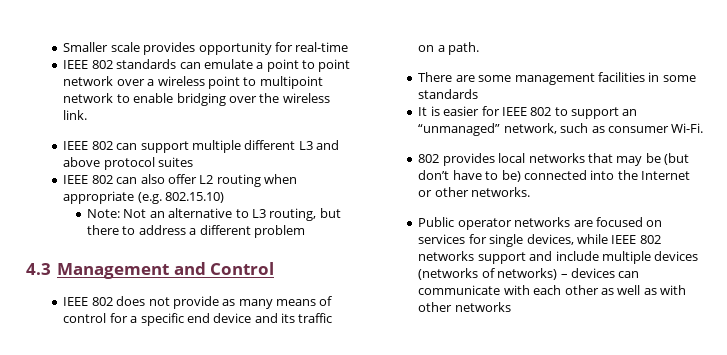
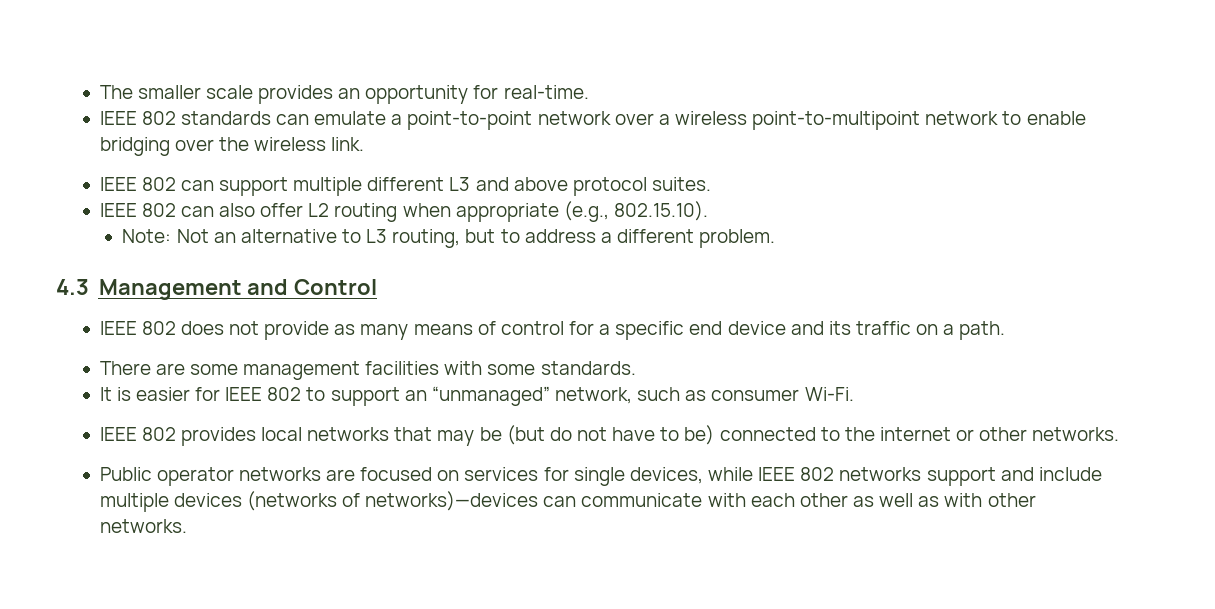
- Smaller scale provides opportunity for real-time
+ The smaller scale provides an opportunity for real-time.
- IEEE 802 standards can emulate a point to point network over a wireless point to multipoint network to enable bridging over the wireless link.
+ IEEE 802 standards can emulate a point-to-point network over a wireless point-to-multipoint network to enable bridging over the wireless link.
- IEEE 802 can support multiple different L3 and above protocol suites
+ IEEE 802 can support multiple different L3 and above protocol suites.
- IEEE 802 can also offer L2 routing when appropriate (e.g. 802.15.10)
+ IEEE 802 can also offer L2 routing when appropriate (e.g., 802.15.10).
- Note: Not an alternative to L3 routing, but there to address a different problem
+ Note: Not an alternative to L3 routing, but to address a different problem.
- There are some management facilities in some standards
+ There are some management facilities with some standards.
- 802 provides local networks that may be (but don’t have to be) connected into the Internet or other networks.
+ IEEE 802 provides local networks that may be (but do not have to be) connected to the internet or other networks.
- Public operator networks are focused on services for single devices, while IEEE 802 networks support and include multiple devices (networks of networks) – devices can communicate with each other as well as with other networks
+ Public operator networks are focused on services for single devices, while IEEE 802 networks support and include multiple devices (networks of networks)—devices can communicate with each other as well as with other networks.

